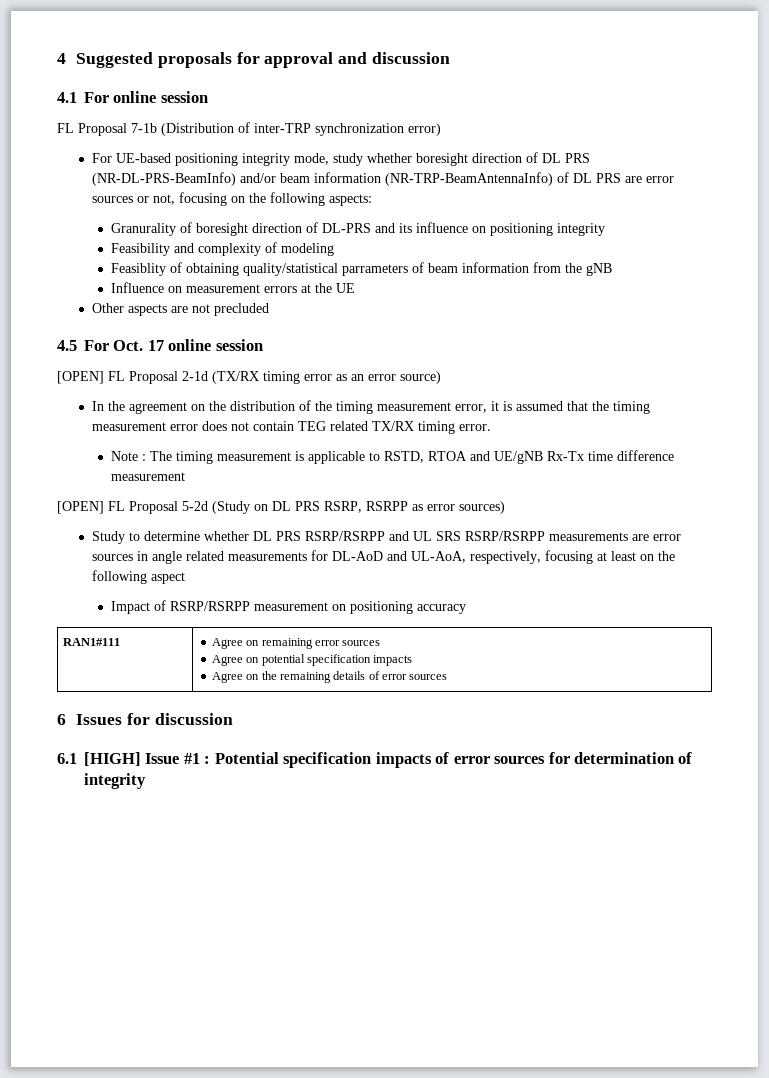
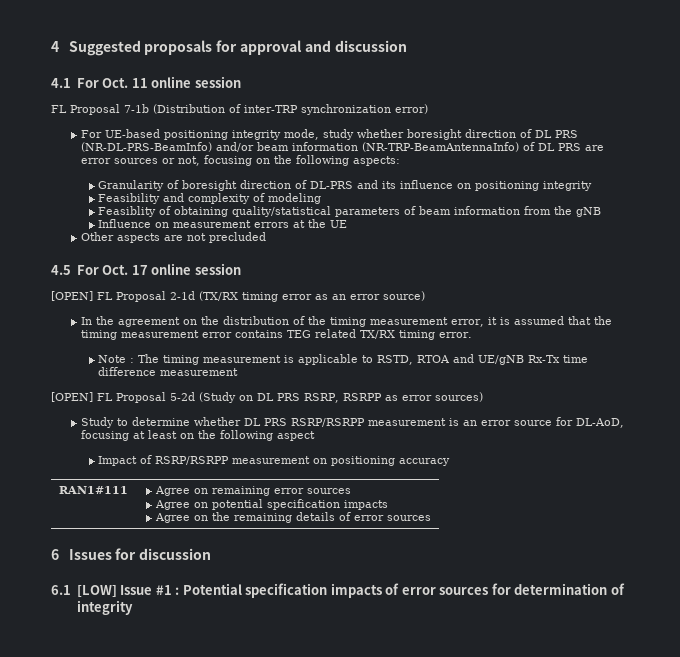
- 4.1 For online session
+ 4.1 For Oct. 11 online session
- Granurality of boresight direction of DL-PRS and its influence on positioning integrity
+ Granularity of boresight direction of DL-PRS and its influence on positioning integrity
- Feasiblity of obtaining quality/statistical parrameters of beam information from the gNB
+ Feasiblity of obtaining quality/statistical parameters of beam information from the gNB
- In the agreement on the distribution of the timing measurement error, it is assumed that the timing measurement error does not contain TEG related TX/RX timing error.
+ In the agreement on the distribution of the timing measurement error, it is assumed that the timing measurement error contains TEG related TX/RX timing error.
- Study to determine whether DL PRS RSRP/RSRPP and UL SRS RSRP/RSRPP measurements are error sources in angle related measurements for DL-AoD and UL-AoA, respectively, focusing at least on the following aspect
+ Study to determine whether DL PRS RSRP/RSRPP measurement is an error source for DL-AoD, focusing at least on the following aspect
- 6.1 [HIGH] Issue #1 : Potential specification impacts of error sources for determination of integrity
+ 6.1 [LOW] Issue #1 : Potential specification impacts of error sources for determination of integrity

